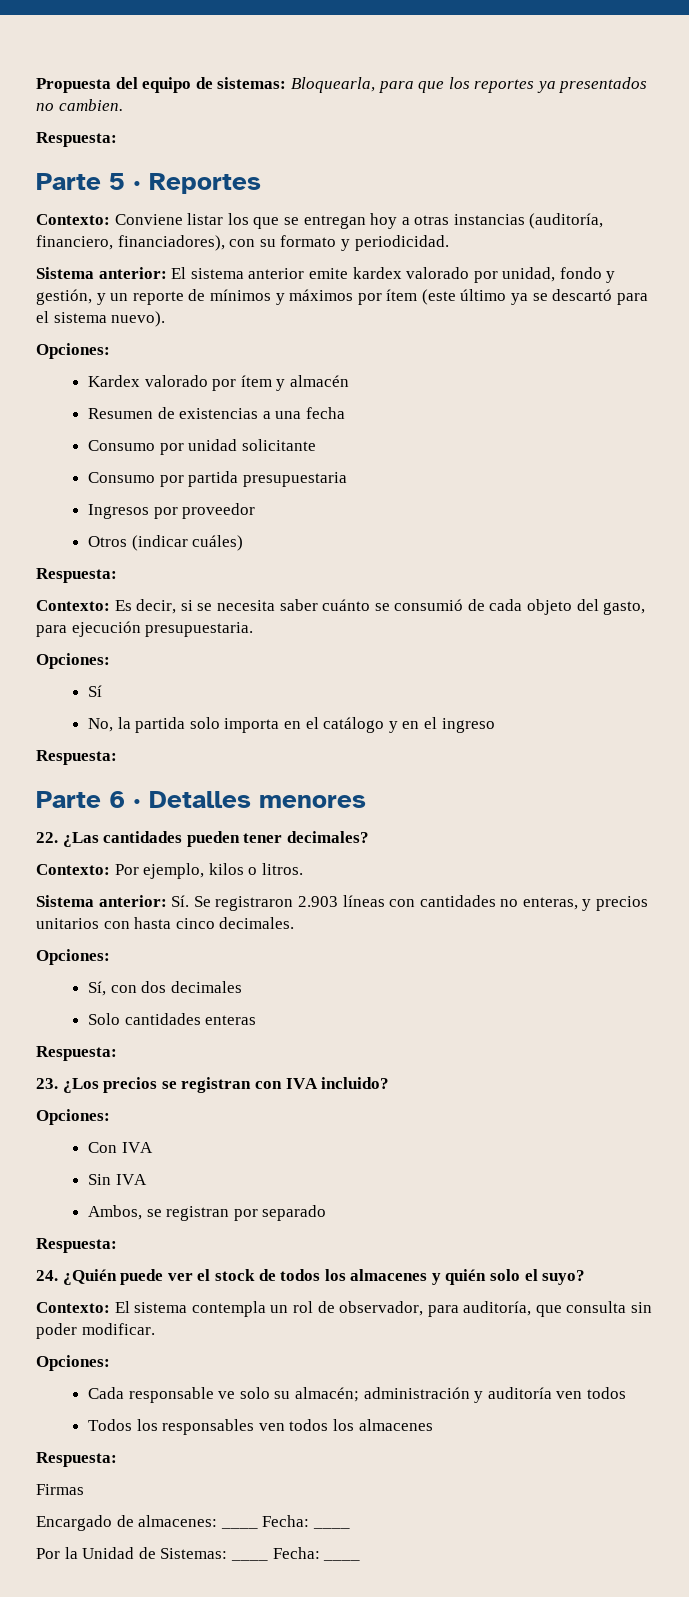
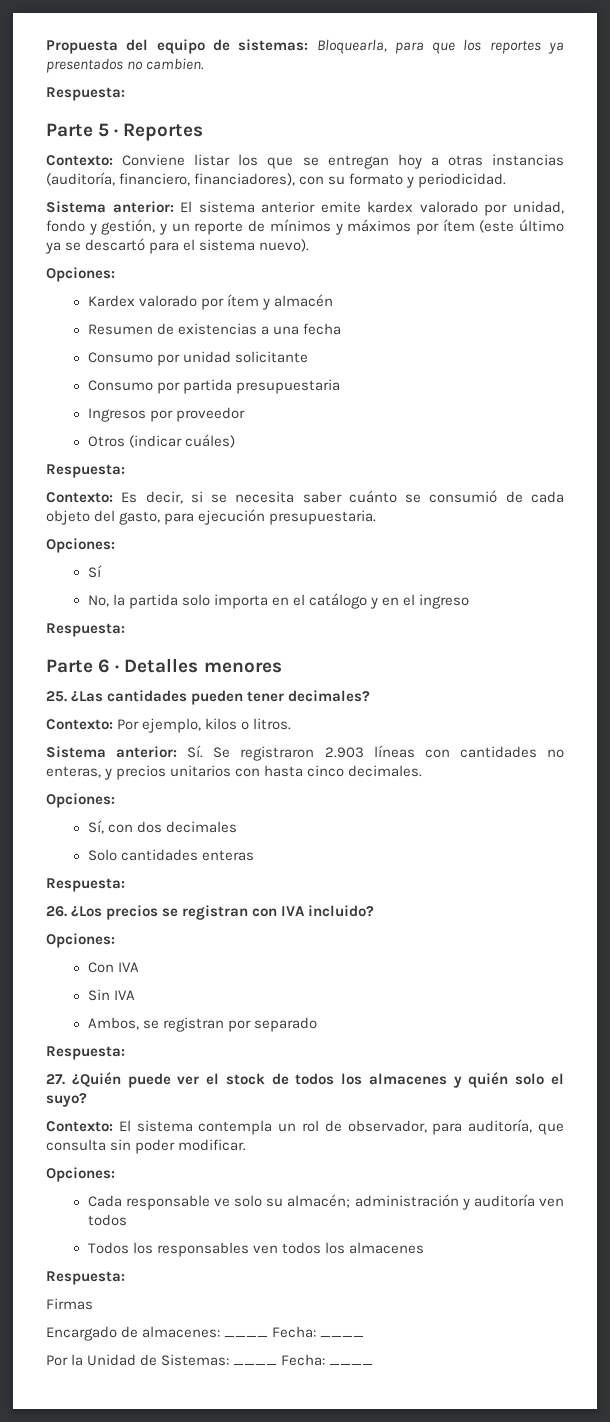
- 22. ¿Las cantidades pueden tener decimales?
+ 25. ¿Las cantidades pueden tener decimales?
- 23. ¿Los precios se registran con IVA incluido?
+ 26. ¿Los precios se registran con IVA incluido?
- 24. ¿Quién puede ver el stock de todos los almacenes y quién solo el suyo?
+ 27. ¿Quién puede ver el stock de todos los almacenes y quién solo el suyo?

